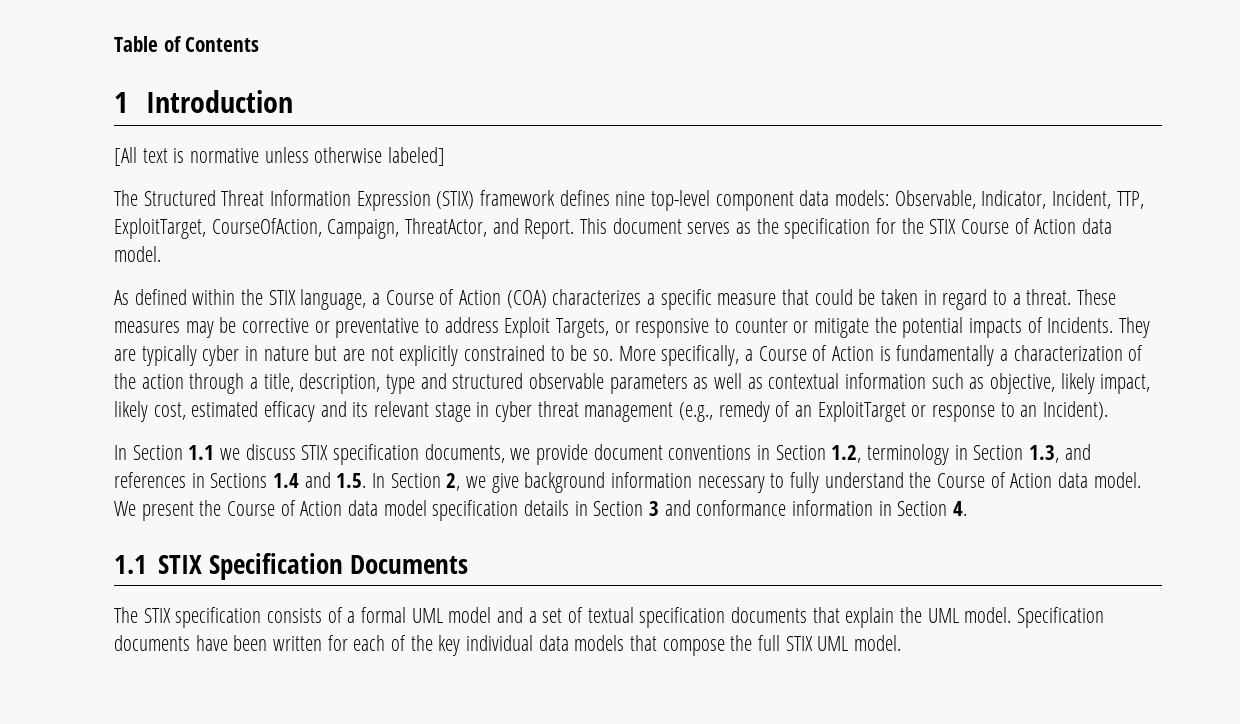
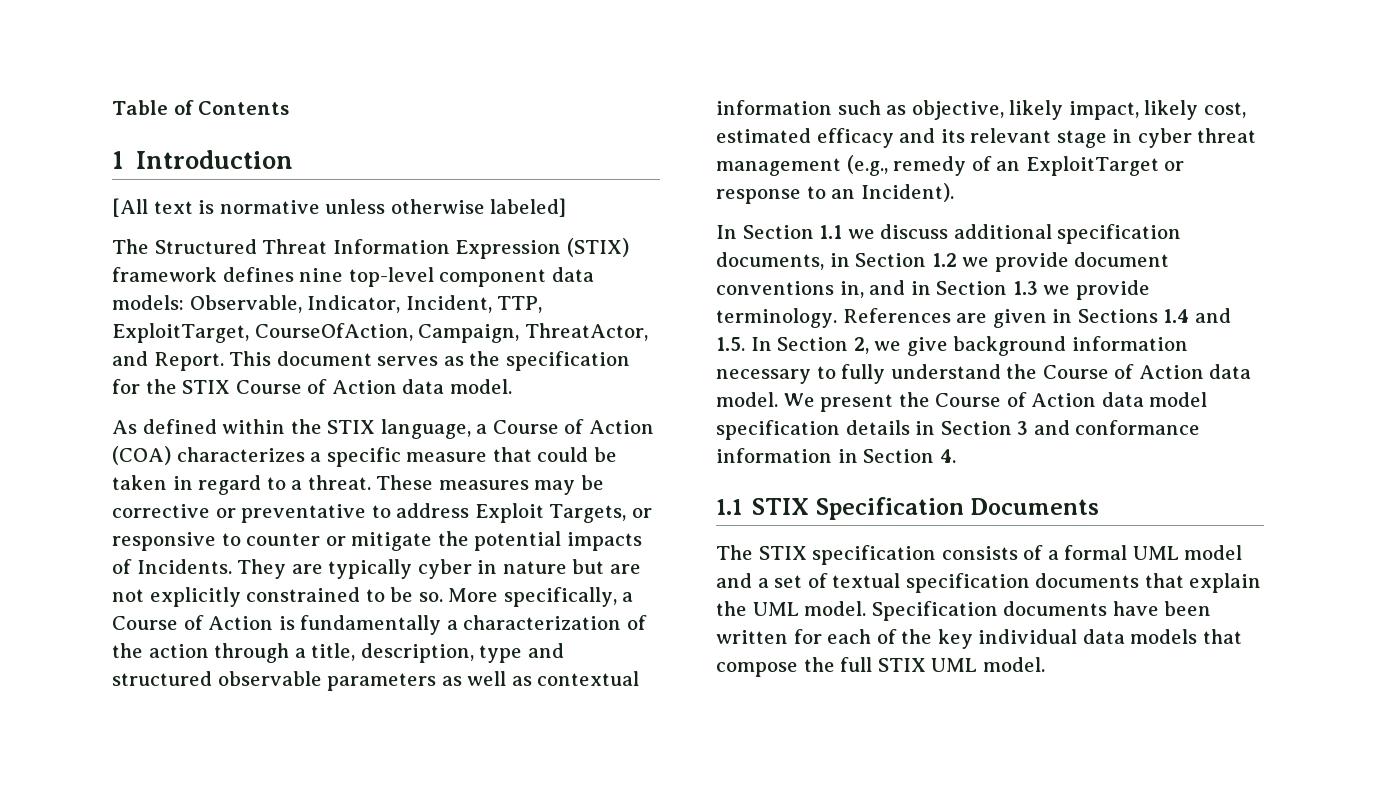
- In Section 1.1 we discuss STIX specification documents, we provide document conventions in Section 1.2, terminology in Section 1.3, and references in Sections 1.4 and 1.5. In Section 2, we give background information necessary to fully understand the Course of Action data model.
+ In Section 1.1 we discuss additional specification documents, in Section 1.2 we provide document conventions in, and in Section 1.3 we provide terminology. References are given in Sections 1.4 and 1.5. In Section 2, we give background information necessary to fully understand the Course of Action data model.

